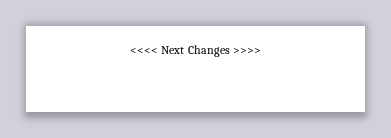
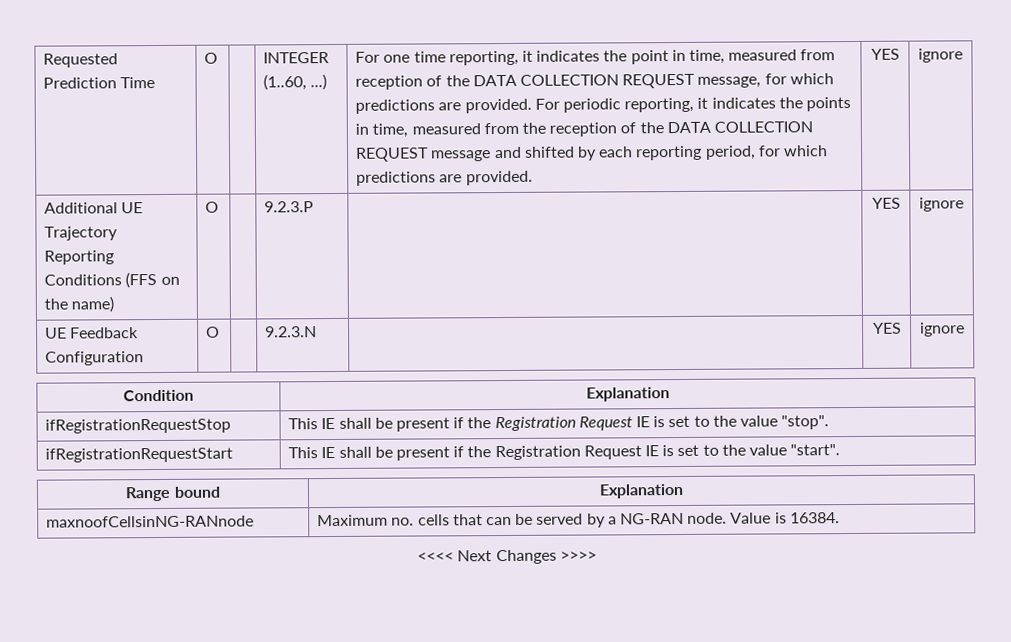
+ Requested Prediction Time | O | | INTEGER (1..60, ...) | For one time reporting, it indicates the point in time, measured from reception of the DATA COLLECTION REQUEST message, for which predictions are provided. For periodic reporting, it indicates the points in time, measured from the reception of the DATA COLLECTION REQUEST message and shifted by each reporting period, for which predictions are provided. | YES | ignore
+ Additional UE Trajectory Reporting Conditions (FFS on the name) | O | | 9.2.3.P | | YES | ignore
+ UE Feedback Configuration | O | | 9.2.3.N | | YES | ignore
+ Condition | Explanation
+ ifRegistrationRequestStop | This IE shall be present if the Registration Request IE is set to the value "stop".
+ ifRegistrationRequestStart | This IE shall be present if the Registration Request IE is set to the value "start".
+ Range bound | Explanation
+ maxnoofCellsinNG-RANnode | Maximum no. cells that can be served by a NG-RAN node. Value is 16384.

